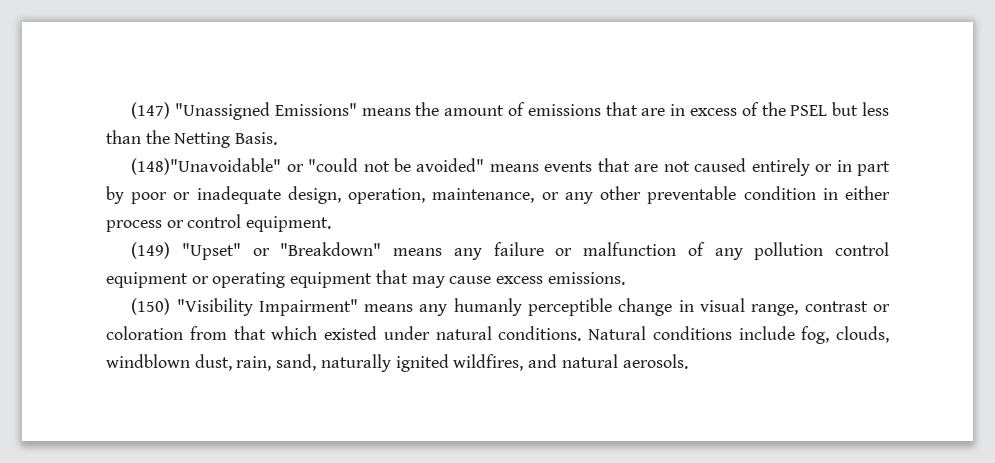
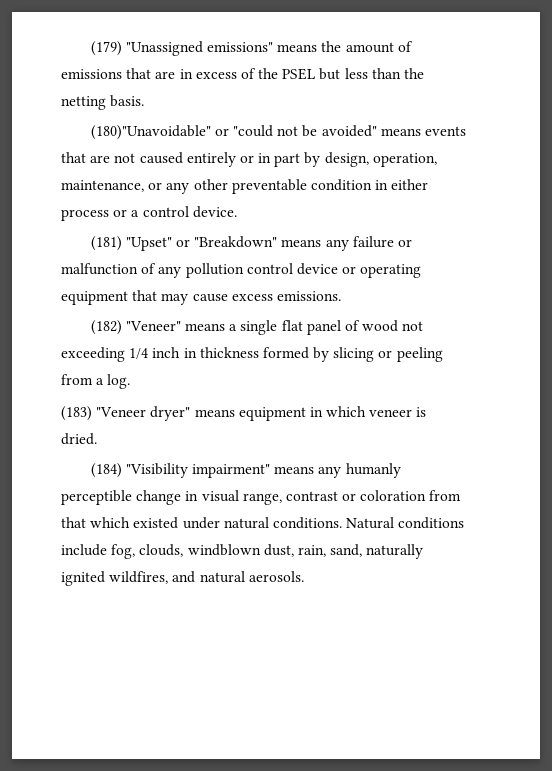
- (147) "Unassigned Emissions" means the amount of emissions that are in excess of the PSEL but less than the Netting Basis.
- (148)"Unavoidable" or "could not be avoided" means events that are not caused entirely or in part by poor or inadequate design, operation, maintenance, or any other preventable condition in either process or control equipment.
- (149) "Upset" or "Breakdown" means any failure or malfunction of any pollution control equipment or operating equipment that may cause excess emissions.
+ (179) "Unassigned emissions" means the amount of emissions that are in excess of the PSEL but less than the netting basis.
+ (180)"Unavoidable" or "could not be avoided" means events that are not caused entirely or in part by design, operation, maintenance, or any other preventable condition in either process or a control device.
+ (181) "Upset" or "Breakdown" means any failure or malfunction of any pollution control device or operating equipment that may cause excess emissions.
- (150) "Visibility Impairment" means any humanly perceptible change in visual range, contrast or coloration from that which existed under natural conditions.
+ (182) "Veneer" means a single flat panel of wood not exceeding 1/4 inch in thickness formed by slicing or peeling from a log.
+ (183) "Veneer dryer" means equipment in which veneer is dried.
+ (184) "Visibility impairment" means any humanly perceptible change in visual range, contrast or coloration from that which existed under natural conditions.

